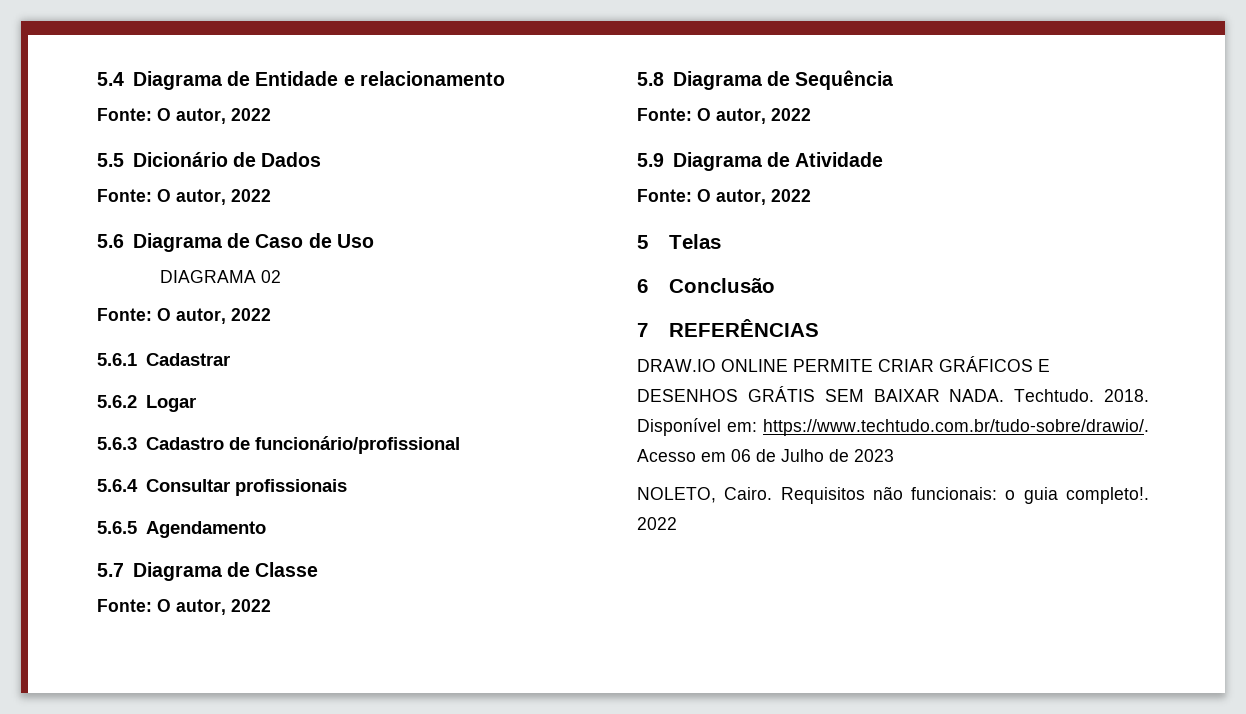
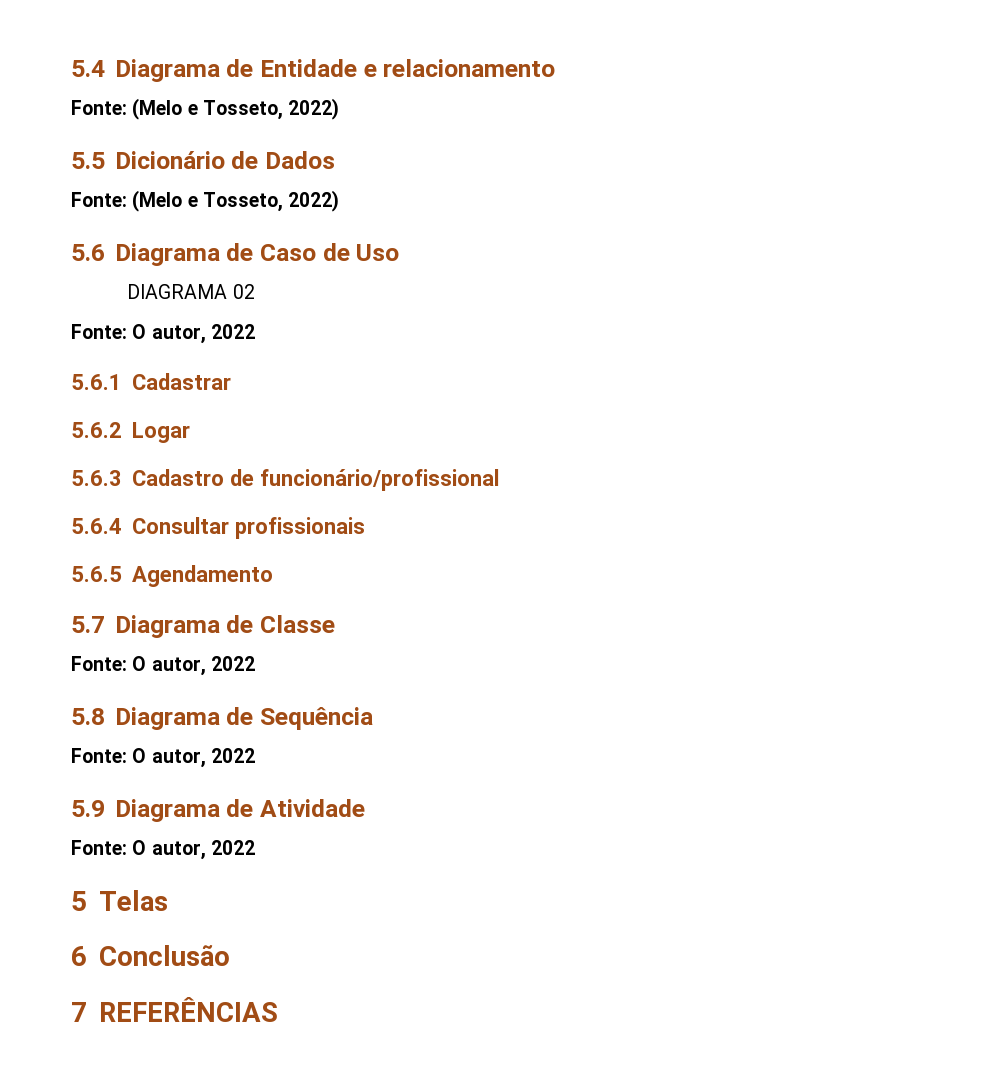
  5.4 Diagrama de Entidade e relacionamento
- Fonte: O autor, 2022
+ Fonte: (Melo e Tosseto, 2022)
  5.5 Dicionário de Dados
- Fonte: O autor, 2022
+ Fonte: (Melo e Tosseto, 2022)
- DRAW.IO ONLINE PERMITE CRIAR GRÁFICOS E DESENHOS GRÁTIS SEM BAIXAR NADA. Techtudo. 2018. Disponível em: https://www.techtudo.com.br/tudo-sobre/drawio/. Acesso em 06 de Julho de 2023
- NOLETO, Cairo. Requisitos não funcionais: o guia completo!. 2022

